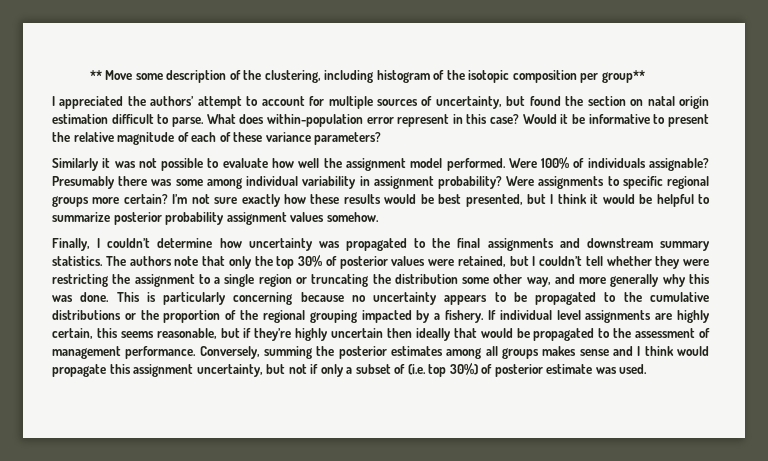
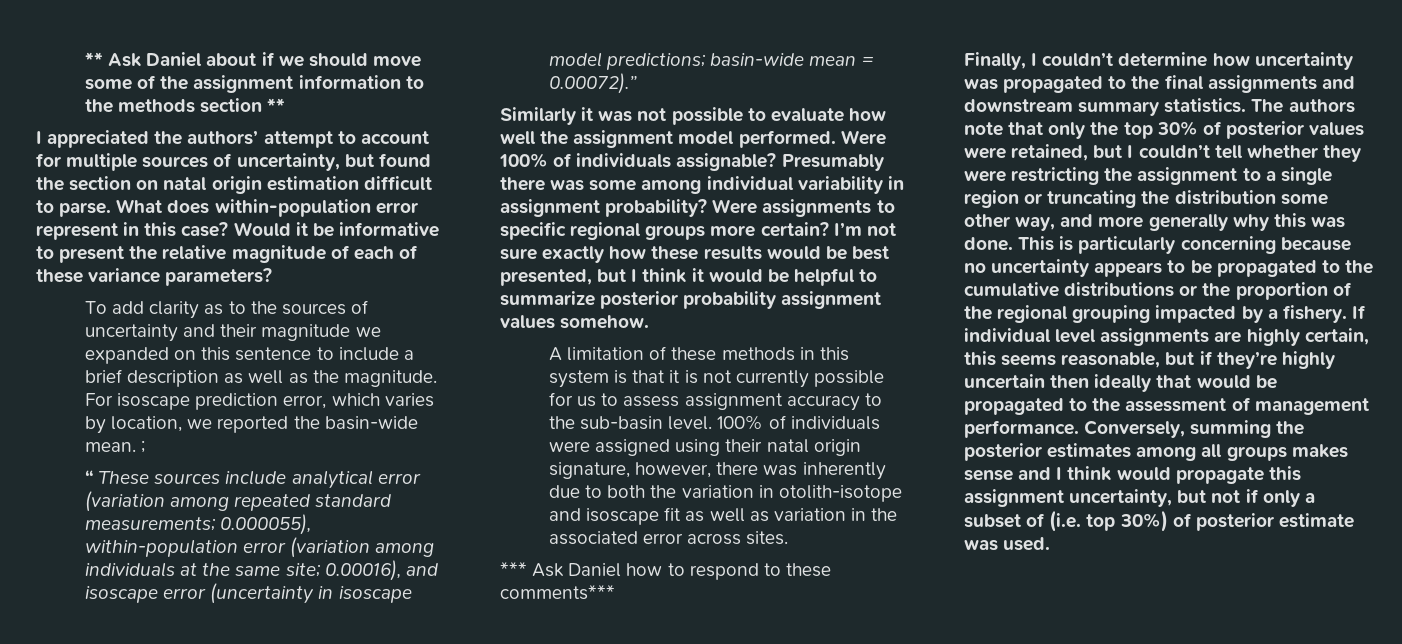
- ** Move some description of the clustering, including histogram of the isotopic composition per group**
+ ** Ask Daniel about if we should move some of the assignment information to the methods section **
+ To add clarity as to the sources of uncertainty and their magnitude we expanded on this sentence to include a brief description as well as the magnitude. For isoscape prediction error, which varies by location, we reported the basin-wide mean. ;
+ “ These sources include analytical error (variation among repeated standard measurements; 0.000055), within-population error (variation among individuals at the same site; 0.00016), and isoscape error (uncertainty in isoscape model predictions; basin-wide mean = 0.00072).”
+ A limitation of these methods in this system is that it is not currently possible for us to assess assignment accuracy to the sub-basin level. 100% of individuals were assigned using their natal origin signature, however, there was inherently due to both the variation in otolith-isotope and isoscape fit as well as variation in the associated error across sites.
+ *** Ask Daniel how to respond to these comments***

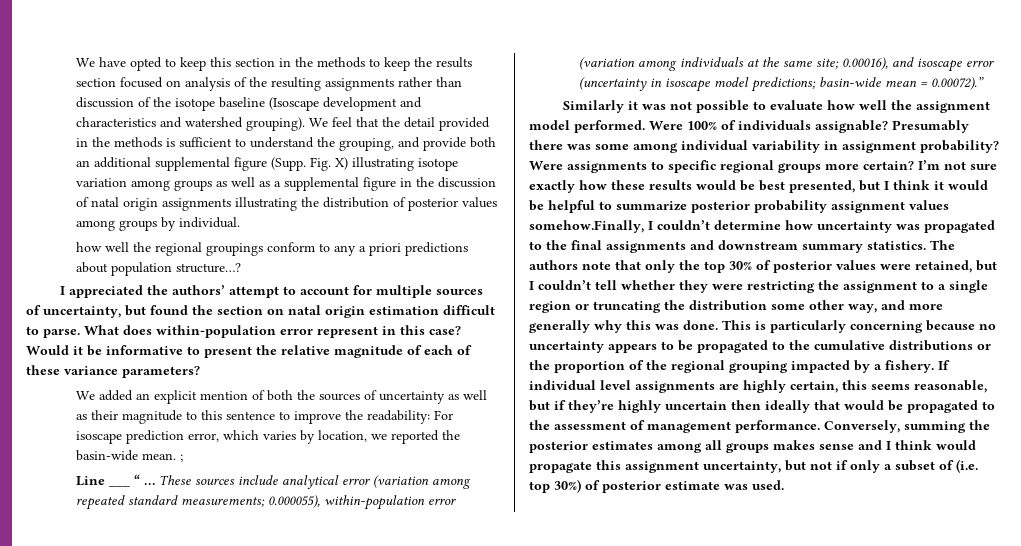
- ** Ask Daniel about if we should move some of the assignment information to the methods section **
+ We have opted to keep this section in the methods to keep the results section focused on analysis of the resulting assignments rather than discussion of the isotope baseline (Isoscape development and characteristics and watershed grouping). We feel that the detail provided in the methods is sufficient to understand the grouping, and provide both an additional supplemental figure (Supp. Fig. X) illustrating isotope variation among groups as well as a supplemental figure in the discussion of natal origin assignments illustrating the distribution of posterior values among groups by individual.
+ how well the regional groupings conform to any a priori predictions about population structure…?
- To add clarity as to the sources of uncertainty and their magnitude we expanded on this sentence to include a brief description as well as the magnitude. For isoscape prediction error, which varies by location, we reported the basin-wide mean. ;
+ We added an explicit mention of both the sources of uncertainty as well as their magnitude to this sentence to improve the readability: For isoscape prediction error, which varies by location, we reported the basin-wide mean. ;
- “ These sources include analytical error (variation among repeated standard measurements; 0.000055), within-population error (variation among individuals at the same site; 0.00016), and isoscape error (uncertainty in isoscape model predictions; basin-wide mean = 0.00072).”
+ Line ___ “ … These sources include analytical error (variation among repeated standard measurements; 0.000055), within-population error (variation among individuals at the same site; 0.00016), and isoscape error (uncertainty in isoscape model predictions; basin-wide mean = 0.00072).”
- I’m not sure exactly how these results would be best presented, but I think it would be helpful to summarize posterior probability assignment values somehow.
- A limitation of these methods in this system is that it is not currently possible for us to assess assignment accuracy to the sub-basin level. 100% of individuals were assigned using their natal origin signature, however, there was inherently due to both the variation in otolith-isotope and isoscape fit as well as variation in the associated error across sites.
- *** Ask Daniel how to respond to these comments***
- Finally, I couldn’t determine how uncertainty was propagated to the final assignments and downstream summary statistics.
+ I’m not sure exactly how these results would be best presented, but I think it would be helpful to summarize posterior probability assignment values somehow.Finally, I couldn’t determine how uncertainty was propagated to the final assignments and downstream summary statistics.

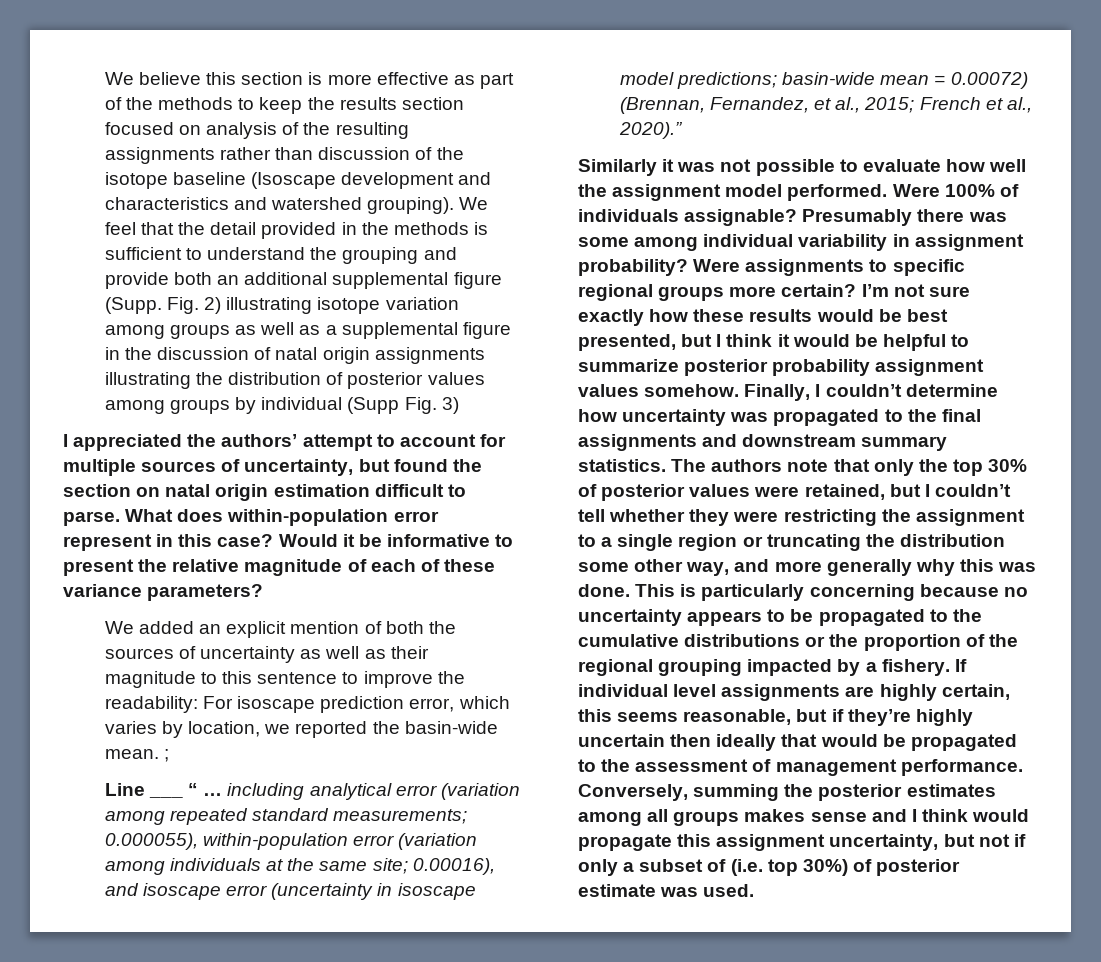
- We have opted to keep this section in the methods to keep the results section focused on analysis of the resulting assignments rather than discussion of the isotope baseline (Isoscape development and characteristics and watershed grouping).
+ We believe this section is more effective as part of the methods to keep the results section focused on analysis of the resulting assignments rather than discussion of the isotope baseline (Isoscape development and characteristics and watershed grouping).
- We feel that the detail provided in the methods is sufficient to understand the grouping, and provide both an additional supplemental figure (Supp.
+ We feel that the detail provided in the methods is sufficient to understand the grouping and provide both an additional supplemental figure (Supp.
- Fig. X) illustrating isotope variation among groups as well as a supplemental figure in the discussion of natal origin assignments illustrating the distribution of posterior values among groups by individual.
- how well the regional groupings conform to any a priori predictions about population structure…?
+ Fig. 2) illustrating isotope variation among groups as well as a supplemental figure in the discussion of natal origin assignments illustrating the distribution of posterior values among groups by individual (Supp Fig. 3)
- Line ___ “ … These sources include analytical error (variation among repeated standard measurements; 0.000055), within-population error (variation among individuals at the same site; 0.00016), and isoscape error (uncertainty in isoscape model predictions; basin-wide mean = 0.00072).”
+ Line ___ “ … including analytical error (variation among repeated standard measurements; 0.000055), within-population error (variation among individuals at the same site; 0.00016), and isoscape error (uncertainty in isoscape model predictions; basin-wide mean = 0.00072) (Brennan, Fernandez, et al., 2015; French et al., 2020).”
- I’m not sure exactly how these results would be best presented, but I think it would be helpful to summarize posterior probability assignment values somehow.Finally, I couldn’t determine how uncertainty was propagated to the final assignments and downstream summary statistics.
+ I’m not sure exactly how these results would be best presented, but I think it would be helpful to summarize posterior probability assignment values somehow. Finally, I couldn’t determine how uncertainty was propagated to the final assignments and downstream summary statistics.

